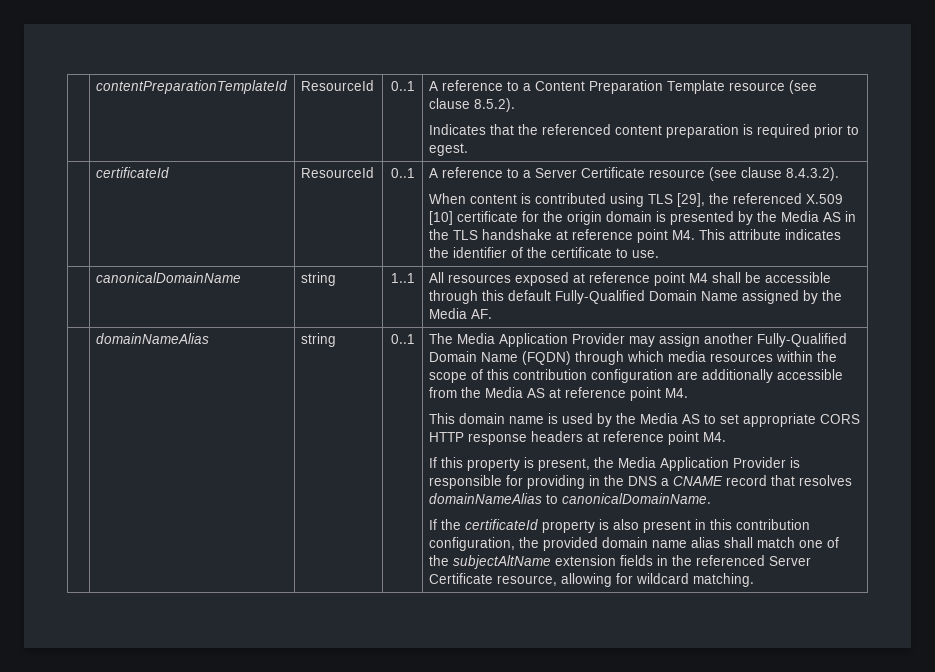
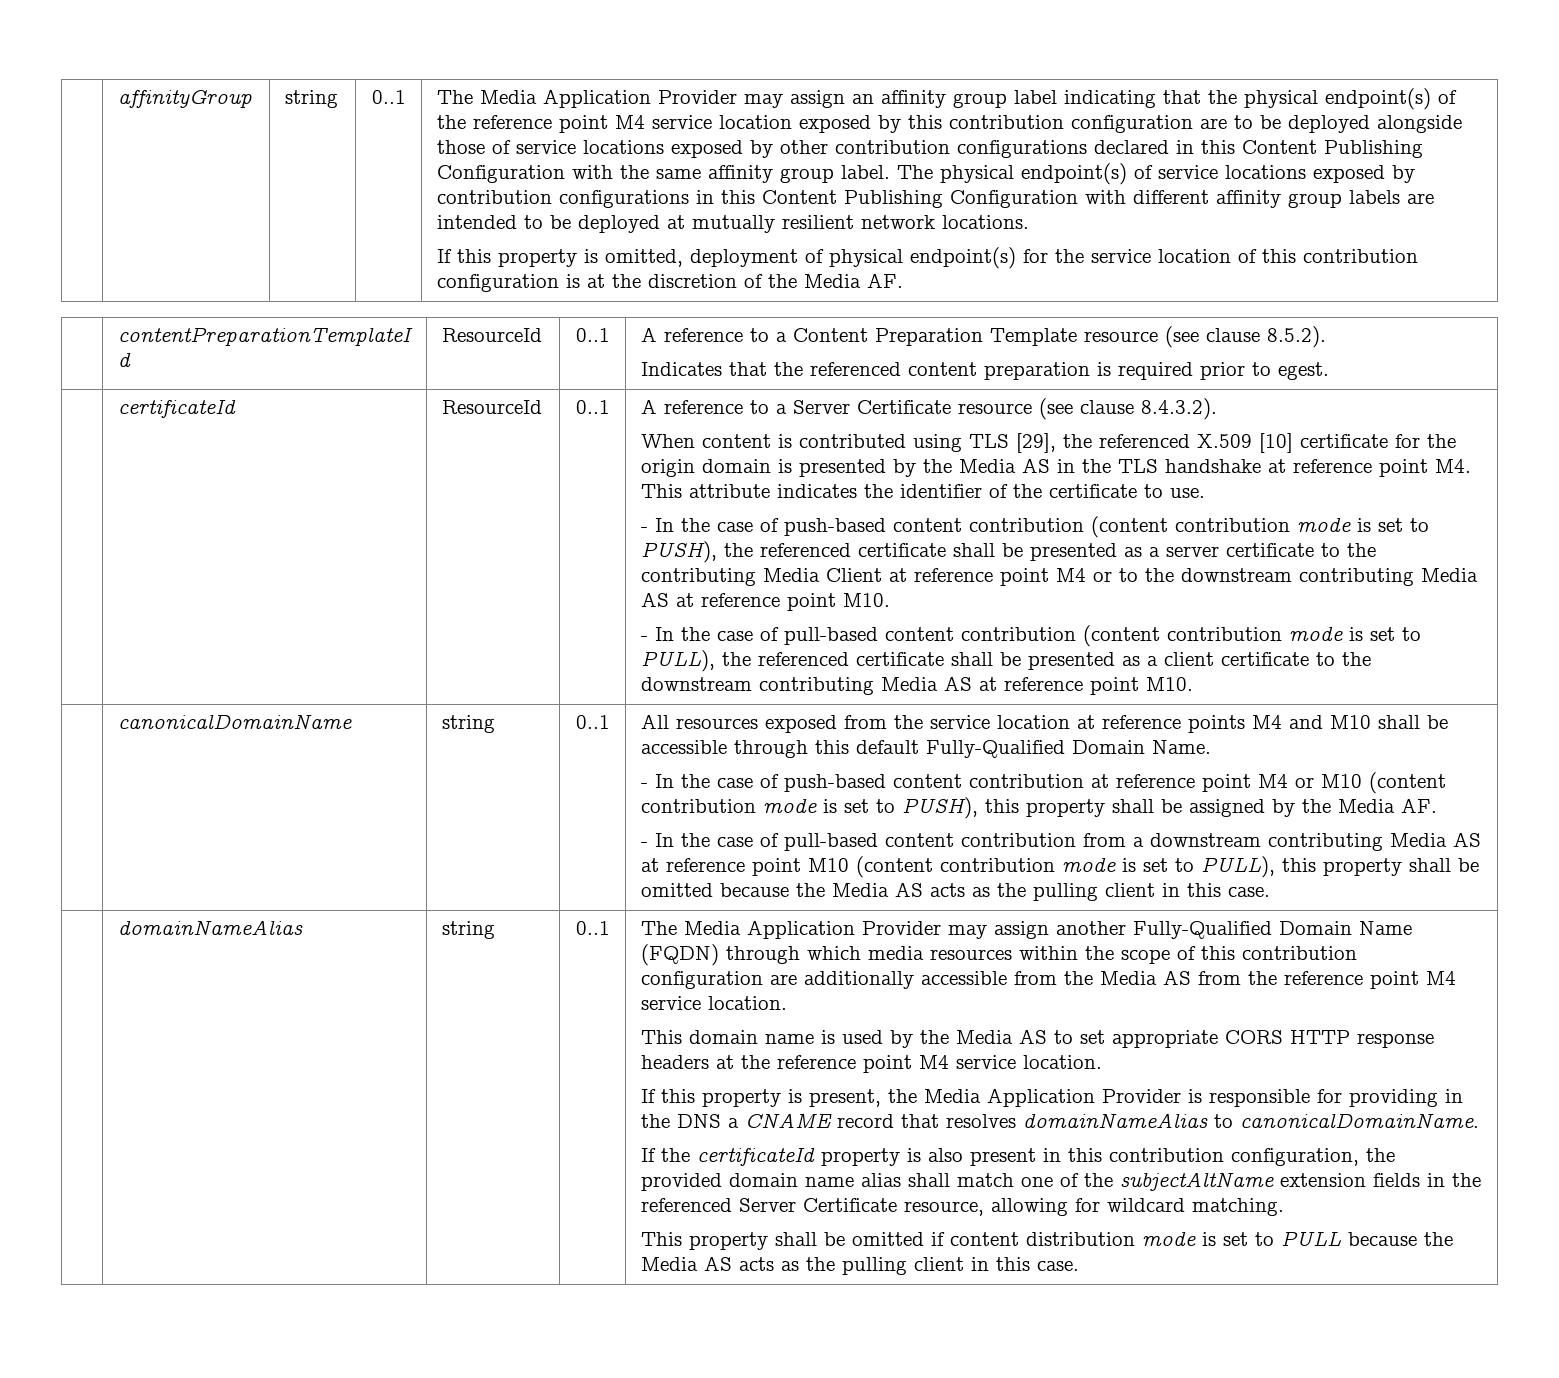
+ affinityGroup | string | 0..1 | The Media Application Provider may assign an affinity group label indicating that the physical endpoint(s) of the reference point M4 service location exposed by this contribution configuration are to be deployed alongside those of service locations exposed by other contribution configurations declared in this Content Publishing Configuration with the same affinity group label. The physical endpoint(s) of service locations exposed by contribution configurations in this Content Publishing Configuration with different affinity group labels are intended to be deployed at mutually resilient network locations.
+ If this property is omitted, deployment of physical endpoint(s) for the service location of this contribution configuration is at the discretion of the Media AF.
+ - In the case of push-based content contribution (content contribution mode is set to PUSH), the referenced certificate shall be presented as a server certificate to the contributing Media Client at reference point M4 or to the downstream contributing Media AS at reference point M10.
+ - In the case of pull-based content contribution (content contribution mode is set to PULL), the referenced certificate shall be presented as a client certificate to the downstream contributing Media AS at reference point M10.
- canonicalDomainName | string | 1..1
+ canonicalDomainName | string | 0..1
- All resources exposed at reference point M4 shall be accessible through this default Fully-Qualified Domain Name assigned by the Media AF.
+ All resources exposed from the service location at reference points M4 and M10 shall be accessible through this default Fully-Qualified Domain Name.
+ - In the case of push-based content contribution at reference point M4 or M10 (content contribution mode is set to PUSH), this property shall be assigned by the Media AF.
+ - In the case of pull-based content contribution from a downstream contributing Media AS at reference point M10 (content contribution mode is set to PULL), this property shall be omitted because the Media AS acts as the pulling client in this case.
- The Media Application Provider may assign another Fully-Qualified Domain Name (FQDN) through which media resources within the scope of this contribution configuration are additionally accessible from the Media AS at reference point M4.
+ The Media Application Provider may assign another Fully-Qualified Domain Name (FQDN) through which media resources within the scope of this contribution configuration are additionally accessible from the Media AS from the reference point M4 service location.
- This domain name is used by the Media AS to set appropriate CORS HTTP response headers at reference point M4.
+ This domain name is used by the Media AS to set appropriate CORS HTTP response headers at the reference point M4 service location.
+ This property shall be omitted if content distribution mode is set to PULL because the Media AS acts as the pulling client in this case.

